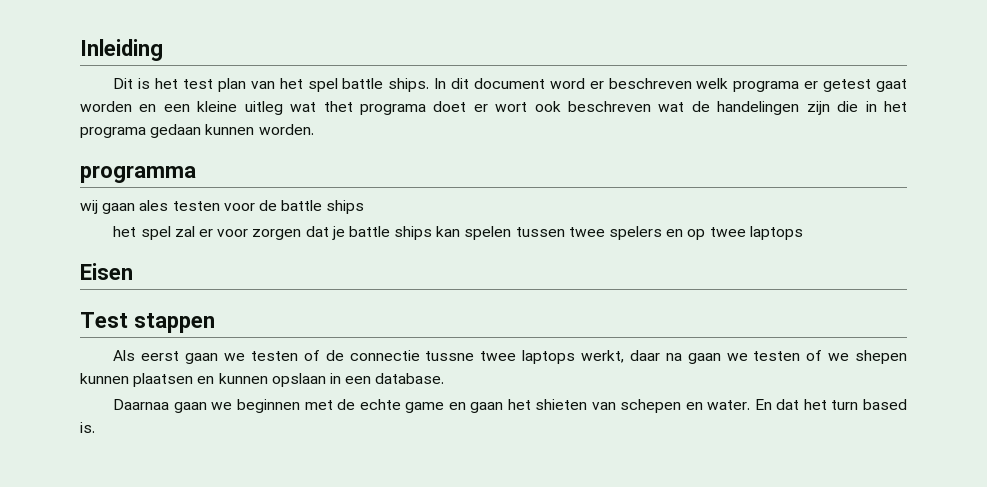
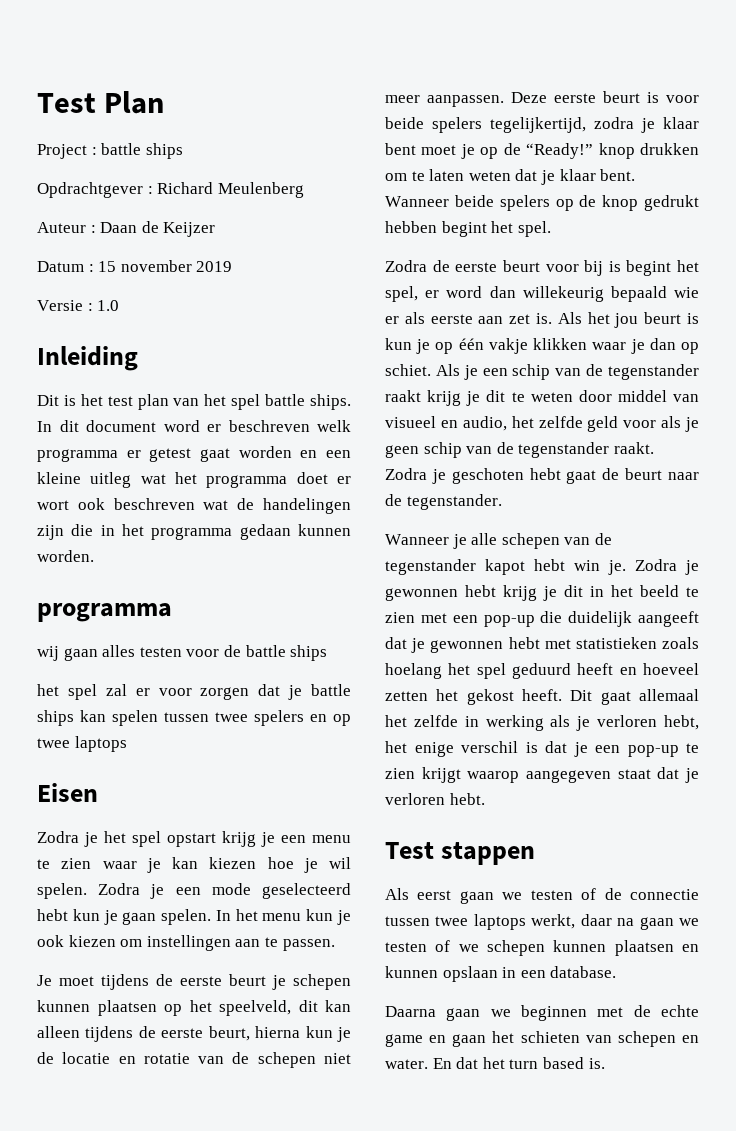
+ Test Plan
+ Project : battle ships
+ Opdrachtgever : Richard Meulenberg
+ Auteur : Daan de Keijzer
+ Datum : 15 november 2019
+ Versie : 1.0
- In dit document word er beschreven welk programa er getest gaat worden en een kleine uitleg wat thet programa doet er wort ook beschreven wat de handelingen zijn die in het programa gedaan kunnen worden.
+ In dit document word er beschreven welk programma er getest gaat worden en een kleine uitleg wat het programma doet er wort ook beschreven wat de handelingen zijn die in het programma gedaan kunnen worden.
- wij gaan ales testen voor de battle ships
+ wij gaan alles testen voor de battle ships
+ Zodra je het spel opstart krijg je een menu te zien waar je kan kiezen hoe je wil spelen. Zodra je een mode geselecteerd hebt kun je gaan spelen. In het menu kun je ook kiezen om instellingen aan te passen.
+ Je moet tijdens de eerste beurt je schepen kunnen plaatsen op het speelveld, dit kan alleen tijdens de eerste beurt, hierna kun je de locatie en rotatie van de schepen niet meer aanpassen. Deze eerste beurt is voor beide spelers tegelijkertijd, zodra je klaar bent moet je op de “Ready!” knop drukken om te laten weten dat je klaar bent. Wanneer beide spelers op de knop gedrukt hebben begint het spel.
+ Zodra de eerste beurt voor bij is begint het spel, er word dan willekeurig bepaald wie er als eerste aan zet is. Als het jou beurt is kun je op één vakje klikken waar je dan op schiet. Als je een schip van de tegenstander raakt krijg je dit te weten door middel van visueel en audio, het zelfde geld voor als je geen schip van de tegenstander raakt. Zodra je geschoten hebt gaat de beurt naar de tegenstander.
+ Wanneer je alle schepen van de tegenstander kapot hebt win je. Zodra je gewonnen hebt krijg je dit in het beeld te zien met een pop-up die duidelijk aangeeft dat je gewonnen hebt met statistieken zoals hoelang het spel geduurd heeft en hoeveel zetten het gekost heeft. Dit gaat allemaal het zelfde in werking als je verloren hebt, het enige verschil is dat je een pop-up te zien krijgt waarop aangegeven staat dat je verloren hebt.
- Als eerst gaan we testen of de connectie tussne twee laptops werkt, daar na gaan we testen of we shepen kunnen plaatsen en kunnen opslaan in een database.
+ Als eerst gaan we testen of de connectie tussen twee laptops werkt, daar na gaan we testen of we schepen kunnen plaatsen en kunnen opslaan in een database.
- Daarnaa gaan we beginnen met de echte game en gaan het shieten van schepen en water.
+ Daarna gaan we beginnen met de echte game en gaan het schieten van schepen en water.

